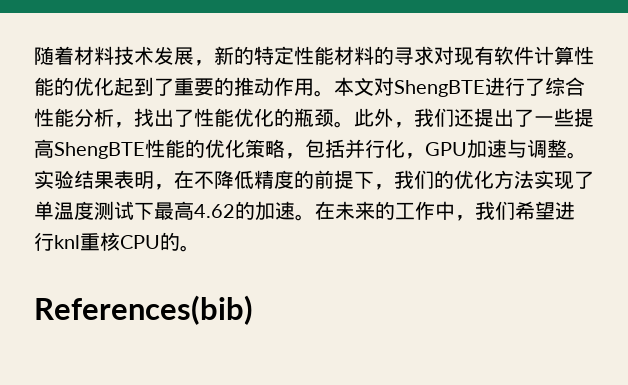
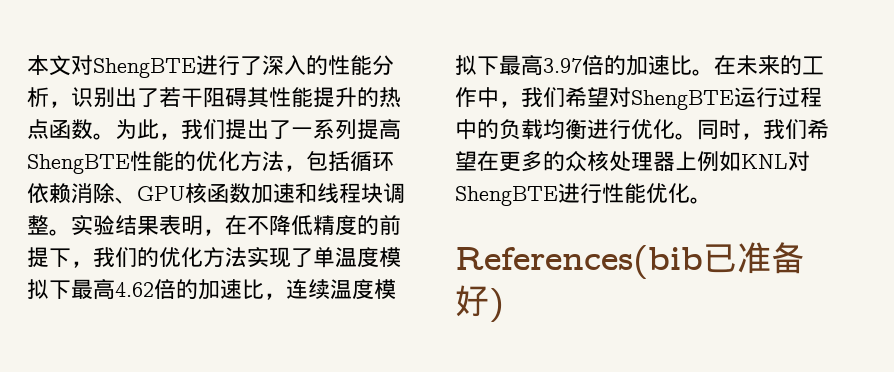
- 随着材料技术发展，新的特定性能材料的寻求对现有软件计算性能的优化起到了重要的推动作用。本文对ShengBTE进行了综合性能分析，找出了性能优化的瓶颈。此外，我们还提出了一些提高ShengBTE性能的优化策略，包括并行化，GPU加速与调整。
+ 本文对ShengBTE进行了深入的性能分析，识别出了若干阻碍其性能提升的热点函数。为此，我们提出了一系列提高ShengBTE性能的优化方法，包括循环依赖消除、GPU核函数加速和线程块调整。
- 实验结果表明，在不降低精度的前提下，我们的优化方法实现了单温度测试下最高4.62的加速。
+ 实验结果表明，在不降低精度的前提下，我们的优化方法实现了单温度模拟下最高4.62倍的加速比，连续温度模拟下最高3.97倍的加速比。
- 在未来的工作中，我们希望进行knl重核CPU的。
- References(bib)
+ 在未来的工作中，我们希望对ShengBTE运行过程中的负载均衡进行优化。同时，我们希望在更多的众核处理器上例如KNL对ShengBTE进行性能优化。
+ References(bib已准备好)

